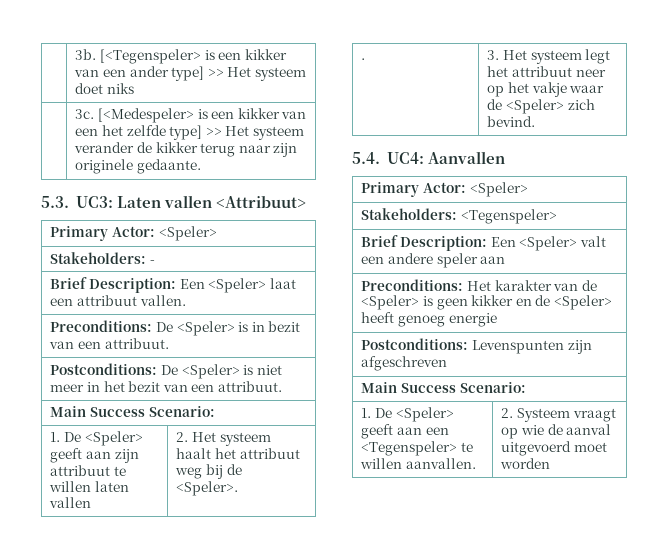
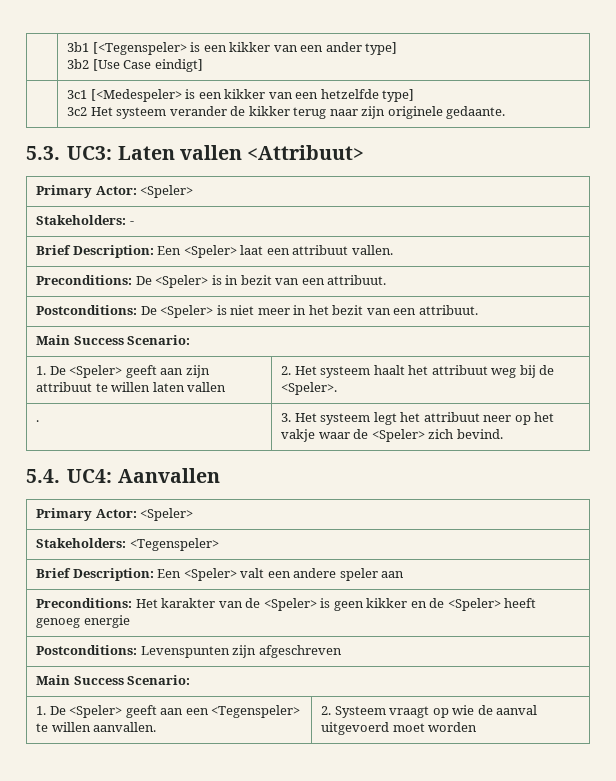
- | 3b. [<Tegenspeler> is een kikker van een ander type] >> Het systeem doet niks
- | 3c. [<Medespeler> is een kikker van een het zelfde type] >> Het systeem verander de kikker terug naar zijn originele gedaante.
+ | 3b1 [<Tegenspeler> is een kikker van een ander type]
+ 3b2 [Use Case eindigt]
+ | 3c1 [<Medespeler> is een kikker van een hetzelfde type]
+ 3c2 Het systeem verander de kikker terug naar zijn originele gedaante.

